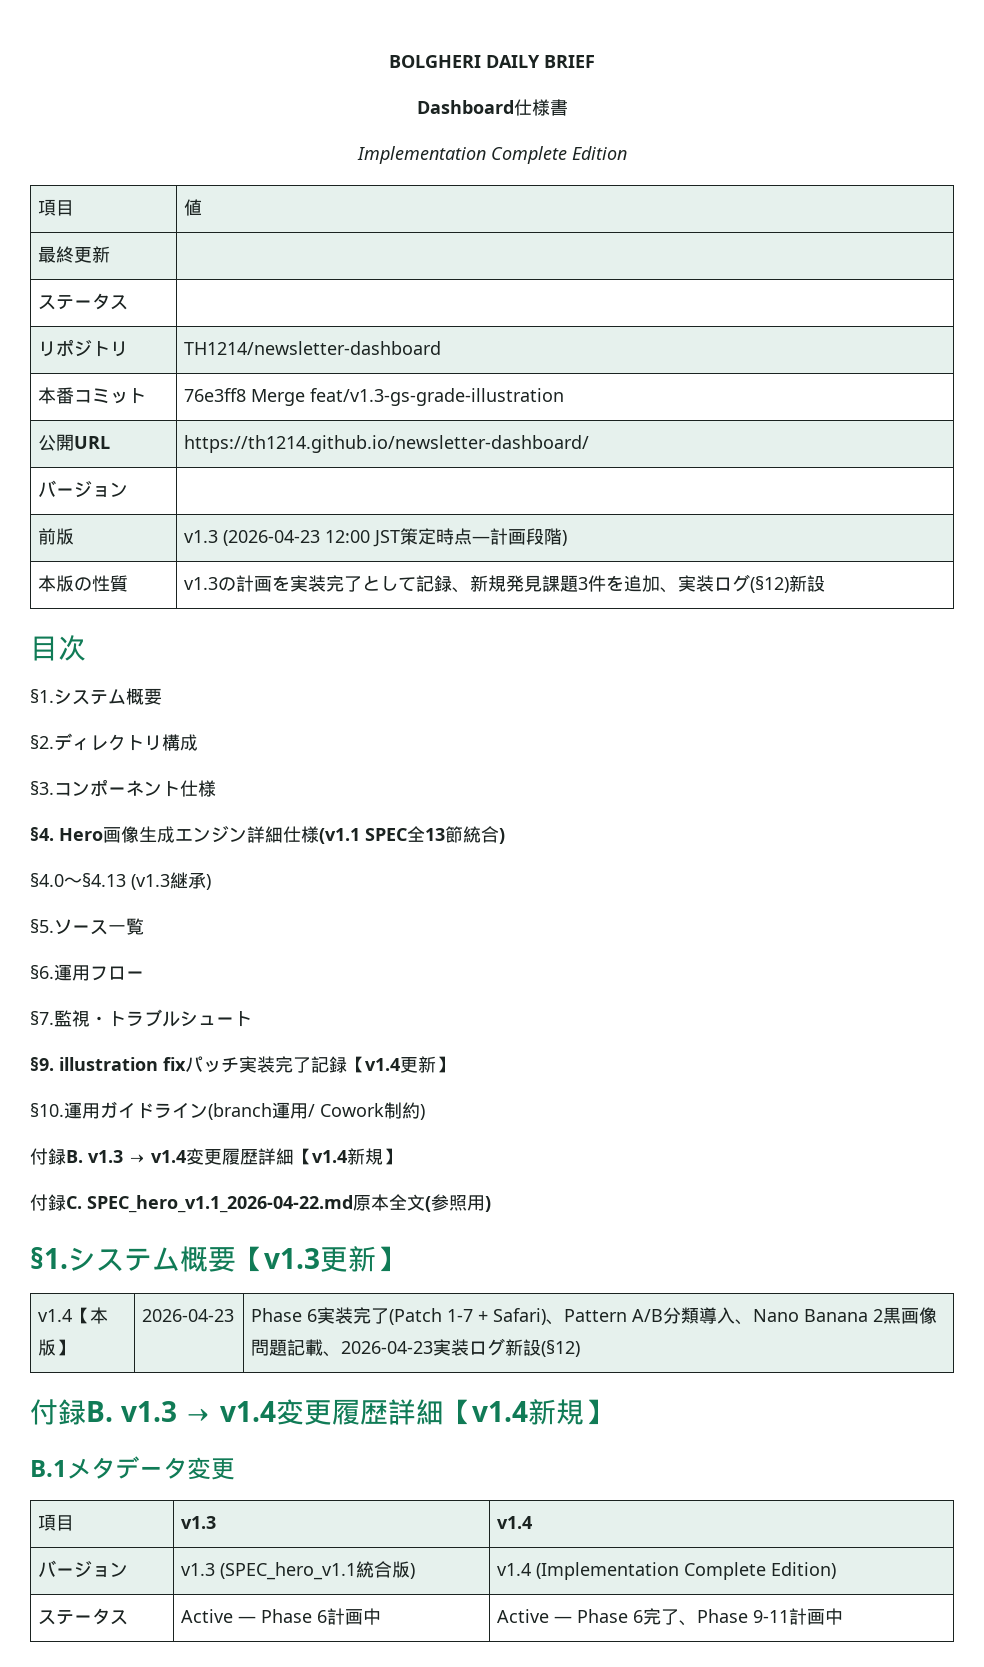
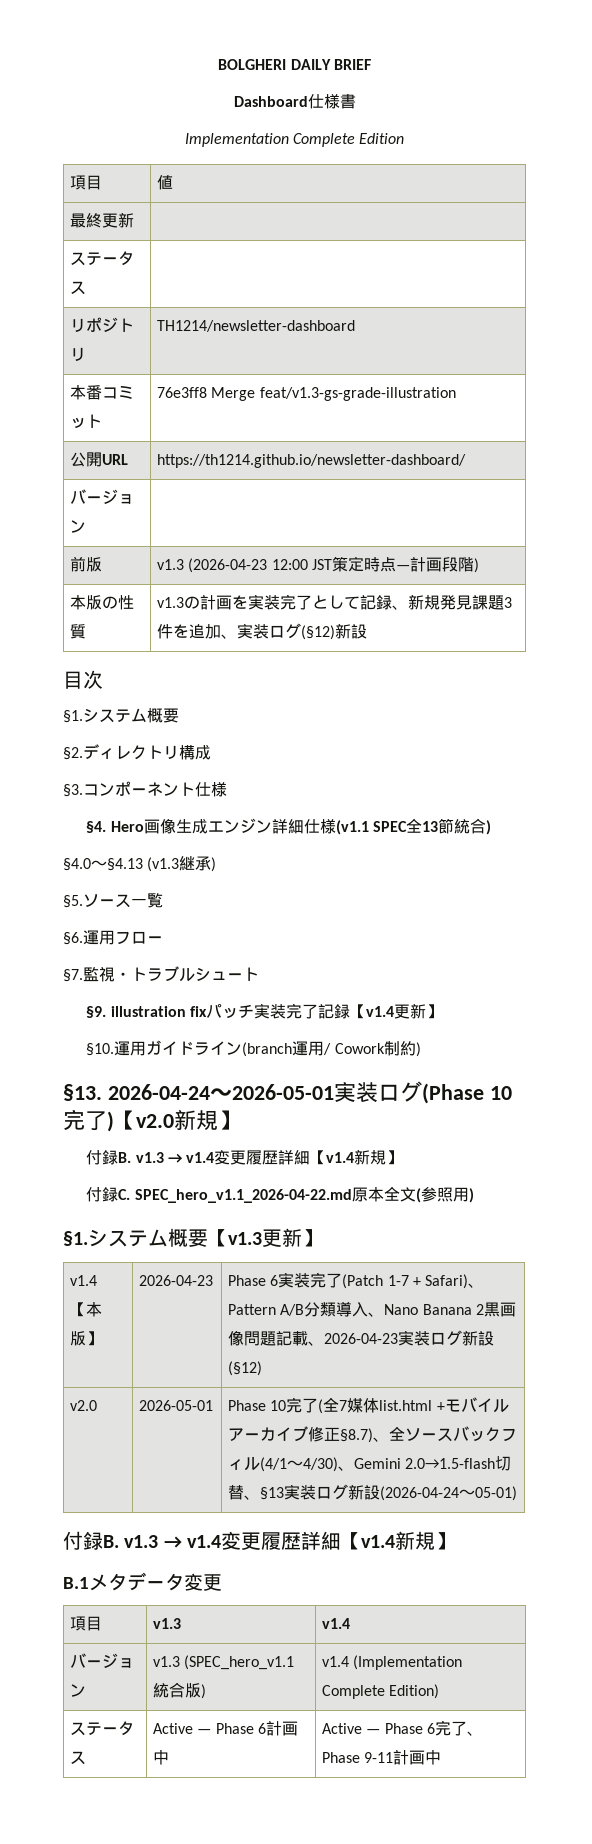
+ §13. 2026-04-24〜2026-05-01実装ログ(Phase 10完了)【v2.0新規】
+ v2.0 | 2026-05-01 | Phase 10完了(全7媒体list.html +モバイルアーカイブ修正§8.7)、全ソースバックフィル(4/1〜4/30)、Gemini 2.0→1.5-flash切替、§13実装ログ新設(2026-04-24〜05-01)

